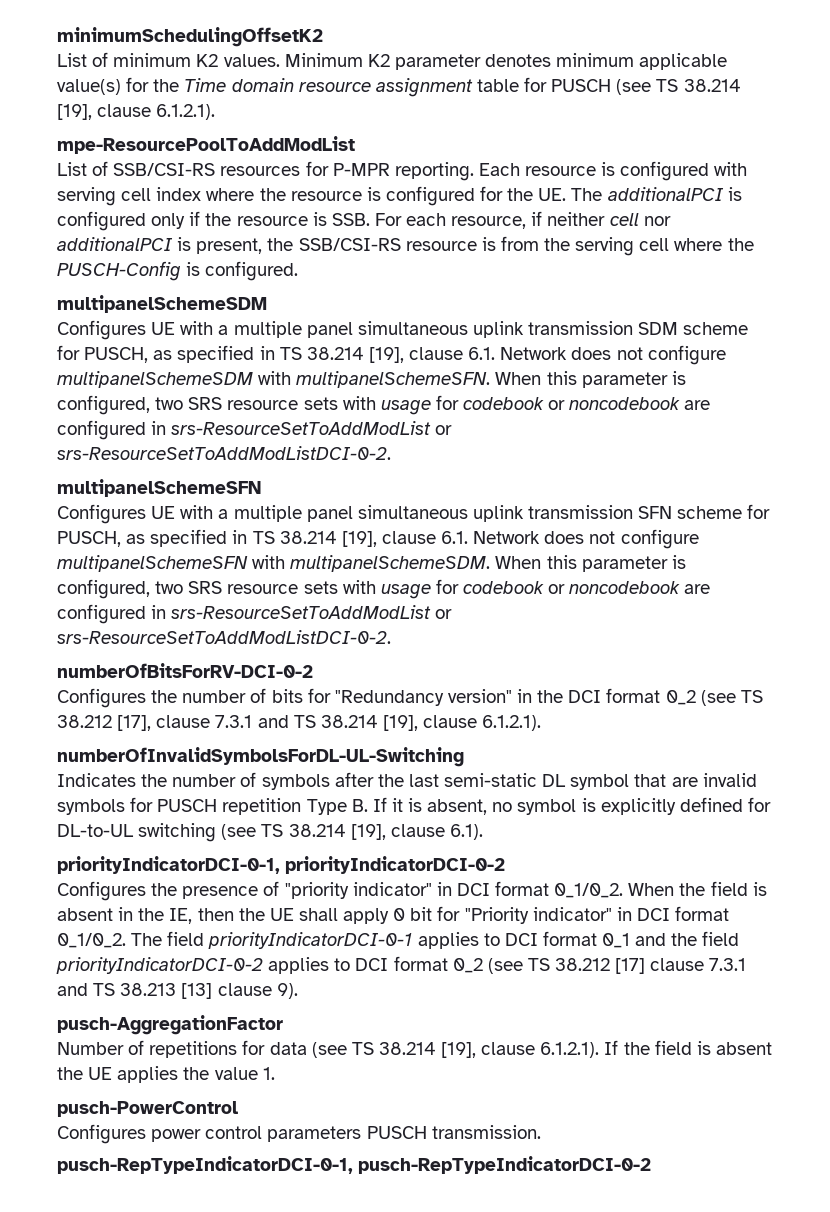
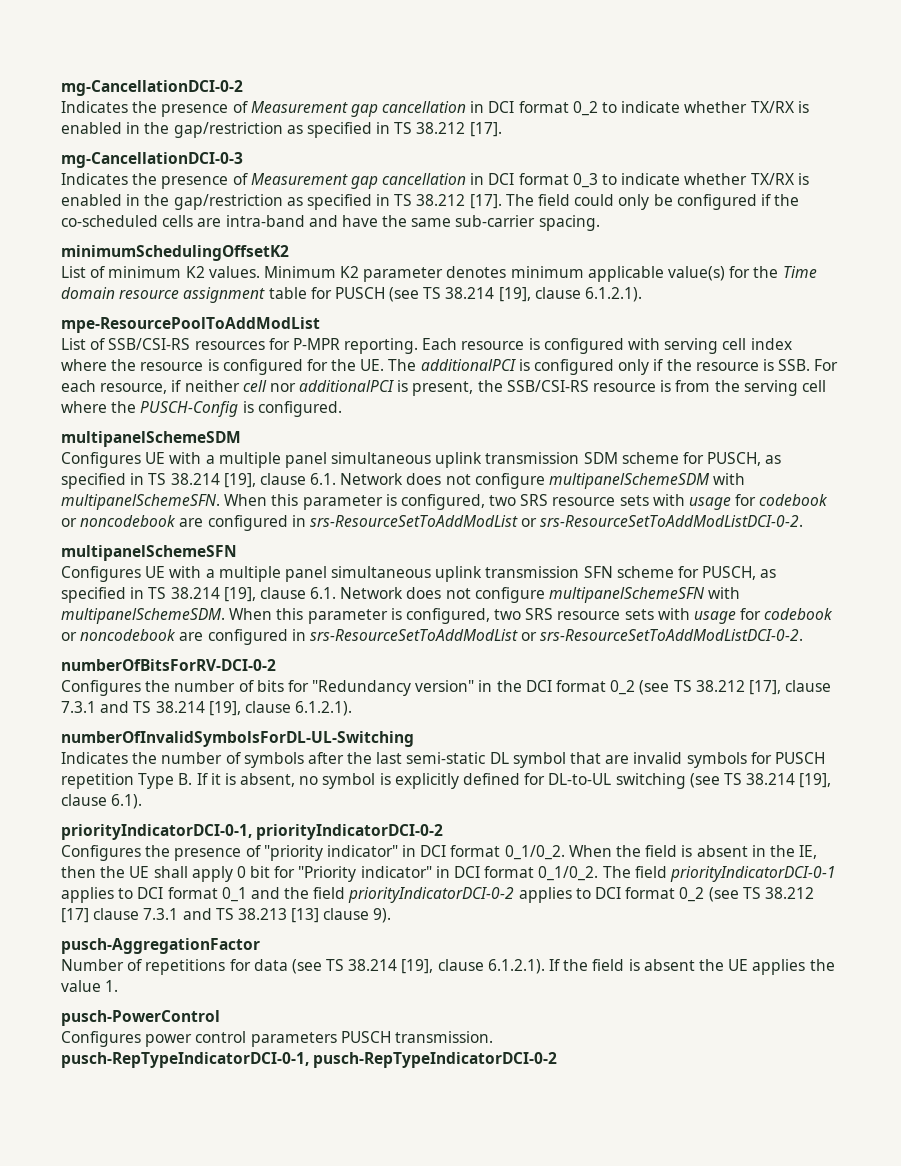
+ mg-CancellationDCI-0-2
+ Indicates the presence of Measurement gap cancellation in DCI format 0_2 to indicate whether TX/RX is enabled in the gap/restriction as specified in TS 38.212 [17].
+ mg-CancellationDCI-0-3
+ Indicates the presence of Measurement gap cancellation in DCI format 0_3 to indicate whether TX/RX is enabled in the gap/restriction as specified in TS 38.212 [17]. The field could only be configured if the co-scheduled cells are intra-band and have the same sub-carrier spacing.

